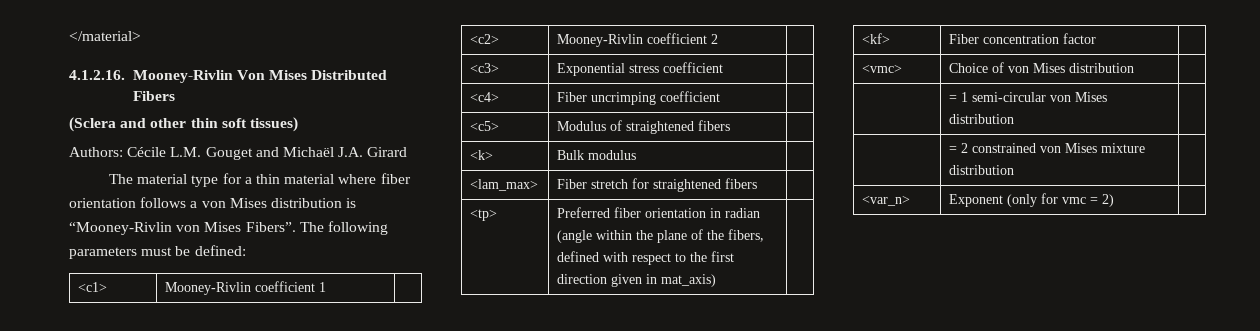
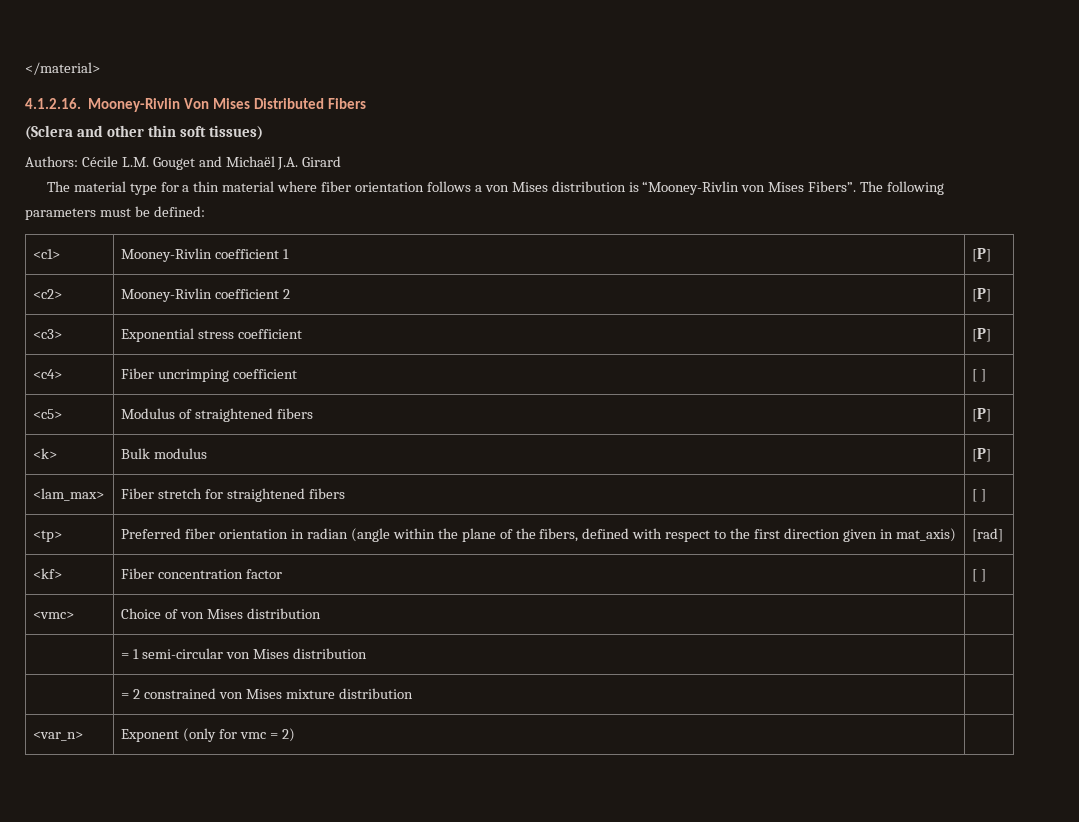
- <c1> | Mooney-Rivlin coefficient 1 |
+ <c1> | Mooney-Rivlin coefficient 1 | [P]
- <c2> | Mooney-Rivlin coefficient 2 |
+ <c2> | Mooney-Rivlin coefficient 2 | [P]
- <c3> | Exponential stress coefficient |
+ <c3> | Exponential stress coefficient | [P]
- <c4> | Fiber uncrimping coefficient |
+ <c4> | Fiber uncrimping coefficient | [ ]
- <c5> | Modulus of straightened fibers |
+ <c5> | Modulus of straightened fibers | [P]
- <k> | Bulk modulus |
+ <k> | Bulk modulus | [P]
- <lam_max> | Fiber stretch for straightened fibers |
+ <lam_max> | Fiber stretch for straightened fibers | [ ]
- <tp> | Preferred fiber orientation in radian (angle within the plane of the fibers, defined with respect to the first direction given in mat_axis) |
+ <tp> | Preferred fiber orientation in radian (angle within the plane of the fibers, defined with respect to the first direction given in mat_axis) | [rad]
- <kf> | Fiber concentration factor |
+ <kf> | Fiber concentration factor | [ ]

